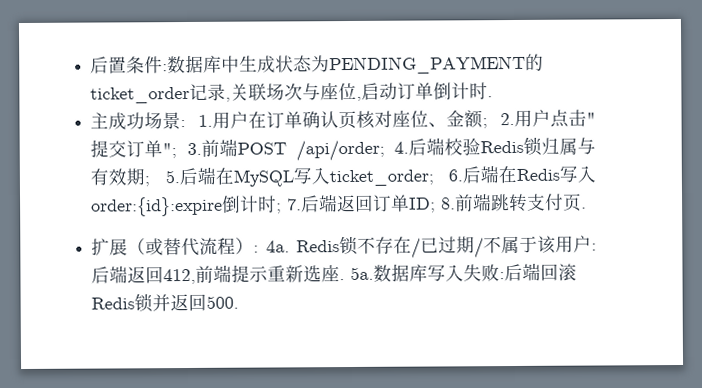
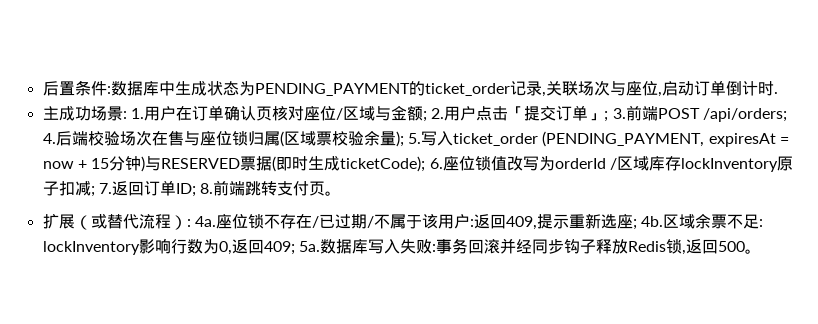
- 主成功场景: 1.用户在订单确认页核对座位、金额; 2.用户点击"提交订单"; 3.前端POST /api/order; 4.后端校验Redis锁归属与有效期; 5.后端在MySQL写入ticket_order; 6.后端在Redis写入order:{id}:expire倒计时; 7.后端返回订单ID; 8.前端跳转支付页.
+ 主成功场景: 1.用户在订单确认页核对座位/区域与金额; 2.用户点击「提交订单」; 3.前端POST /api/orders; 4.后端校验场次在售与座位锁归属(区域票校验余量); 5.写入ticket_order (PENDING_PAYMENT, expiresAt = now + 15分钟)与RESERVED票据(即时生成ticketCode); 6.座位锁值改写为orderId /区域库存lockInventory原子扣减; 7.返回订单ID; 8.前端跳转支付页。
- Redis锁不存在/已过期/不属于该用户:后端返回412,前端提示重新选座. 5a.
+ 座位锁不存在/已过期/不属于该用户:返回409,提示重新选座; 4b.区域余票不足: lockInventory影响行数为0,返回409; 5a.
- 数据库写入失败:后端回滚Redis锁并返回500.
+ 数据库写入失败:事务回滚并经同步钩子释放Redis锁,返回500。

